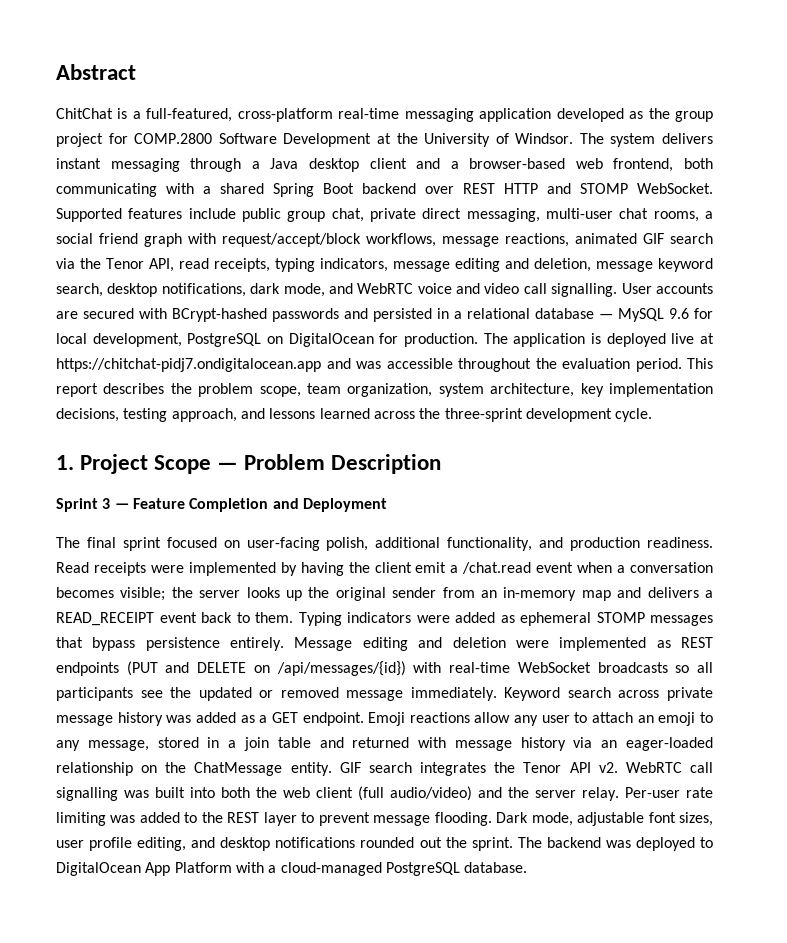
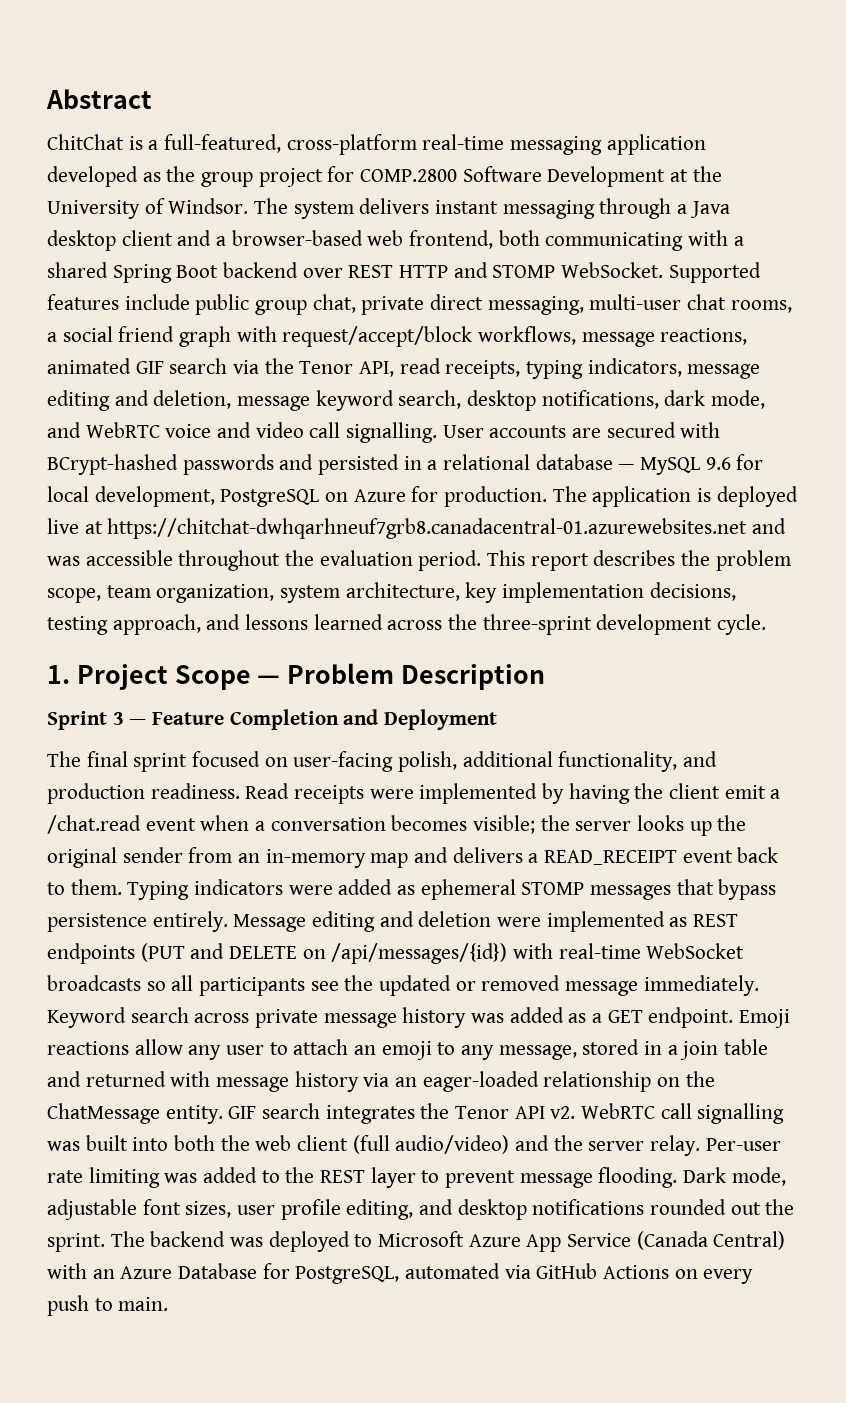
- User accounts are secured with BCrypt-hashed passwords and persisted in a relational database — MySQL 9.6 for local development, PostgreSQL on DigitalOcean for production.
+ User accounts are secured with BCrypt-hashed passwords and persisted in a relational database — MySQL 9.6 for local development, PostgreSQL on Azure for production.
- The application is deployed live at https://chitchat-pidj7.ondigitalocean.app and was accessible throughout the evaluation period.
+ The application is deployed live at https://chitchat-dwhqarhneuf7grb8.canadacentral-01.azurewebsites.net and was accessible throughout the evaluation period.
- The backend was deployed to DigitalOcean App Platform with a cloud-managed PostgreSQL database.
+ The backend was deployed to Microsoft Azure App Service (Canada Central) with an Azure Database for PostgreSQL, automated via GitHub Actions on every push to main.

